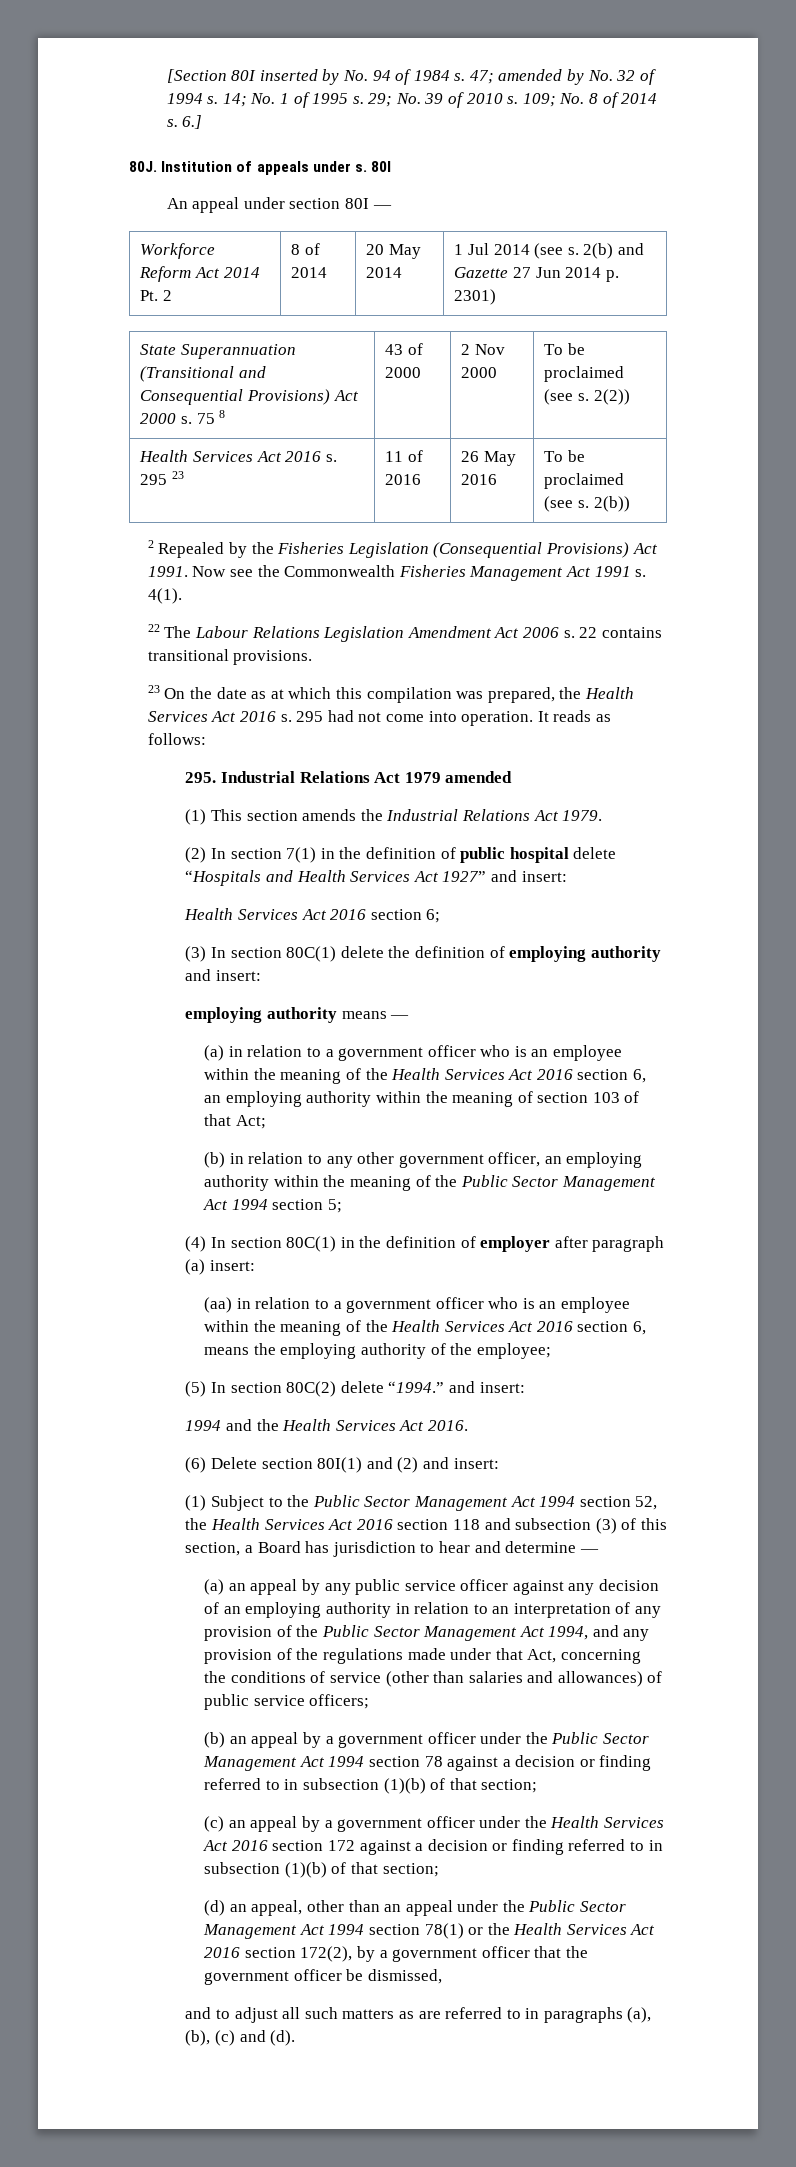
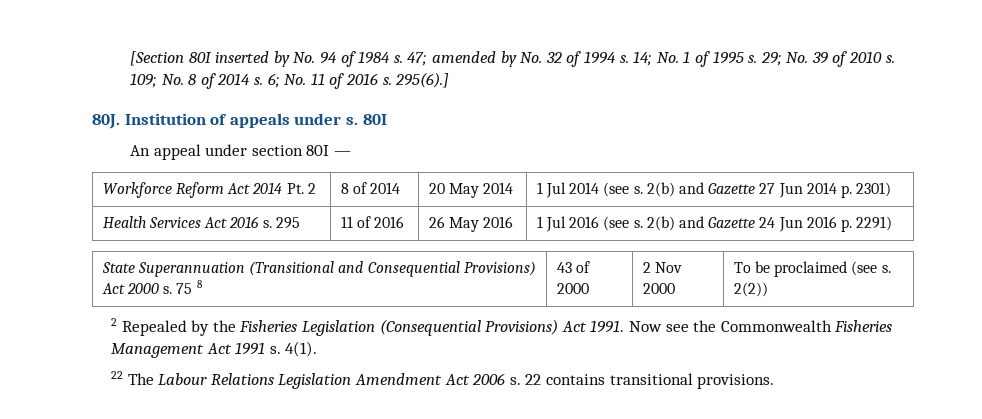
- 6.]
+ 6; No. 11 of 2016 s. 295(6).]
+ Health Services Act 2016 s. 295 | 11 of 2016 | 26 May 2016 | 1 Jul 2016 (see s. 2(b) and Gazette 24 Jun 2016 p. 2291)
- Health Services Act 2016 s. 295 23 | 11 of 2016 | 26 May 2016 | To be proclaimed (see s. 2(b))
- 23 On the date as at which this compilation was prepared, the Health Services Act 2016 s. 295 had not come into operation. It reads as follows:
- 295. Industrial Relations Act 1979 amended
- (1) This section amends the Industrial Relations Act 1979.
- (2) In section 7(1) in the definition of public hospital delete “Hospitals and Health Services Act 1927” and insert:
- Health Services Act 2016 section 6;
- (3) In section 80C(1) delete the definition of employing authority and insert:
- employing authority means —
- (a) in relation to a government officer who is an employee within the meaning of the Health Services Act 2016 section 6, an employing authority within the meaning of section 103 of that Act;
- (b) in relation to any other government officer, an employing authority within the meaning of the Public Sector Management Act 1994 section 5;
- (4) In section 80C(1) in the definition of employer after paragraph (a) insert:
- (aa) in relation to a government officer who is an employee within the meaning of the Health Services Act 2016 section 6, means the employing authority of the employee;
- (5) In section 80C(2) delete “1994.” and insert:
- 1994 and the Health Services Act 2016.
- (6) Delete section 80I(1) and (2) and insert:
- (1) Subject to the Public Sector Management Act 1994 section 52, the Health Services Act 2016 section 118 and subsection (3) of this section, a Board has jurisdiction to hear and determine —
- (a) an appeal by any public service officer against any decision of an employing authority in relation to an interpretation of any provision of the Public Sector Management Act 1994, and any provision of the regulations made under that Act, concerning the conditions of service (other than salaries and allowances) of public service officers;
- (b) an appeal by a government officer under the Public Sector Management Act 1994 section 78 against a decision or finding referred to in subsection (1)(b) of that section;
- (c) an appeal by a government officer under the Health Services Act 2016 section 172 against a decision or finding referred to in subsection (1)(b) of that section;
- (d) an appeal, other than an appeal under the Public Sector Management Act 1994 section 78(1) or the Health Services Act 2016 section 172(2), by a government officer that the government officer be dismissed,
- and to adjust all such matters as are referred to in paragraphs (a), (b), (c) and (d).

